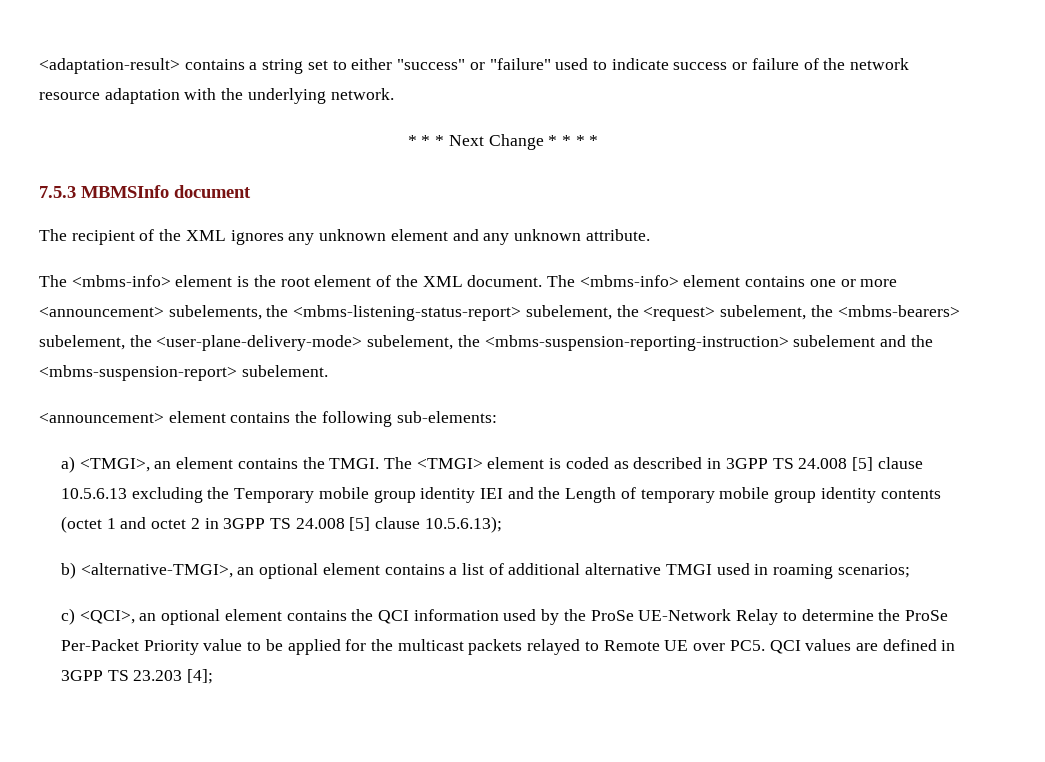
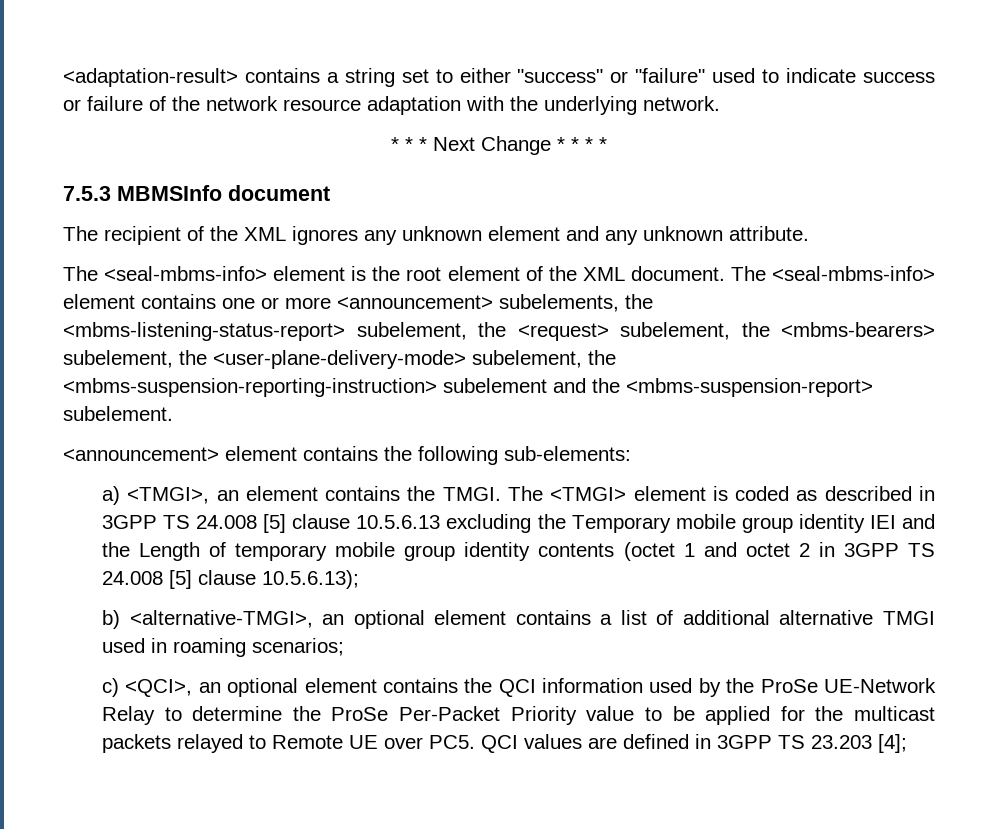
- The <mbms-info> element is the root element of the XML document.
+ The <seal-mbms-info> element is the root element of the XML document.
- The <mbms-info> element contains one or more <announcement> subelements, the <mbms-listening-status-report> subelement, the <request> subelement, the <mbms-bearers> subelement, the <user-plane-delivery-mode> subelement, the <mbms-suspension-reporting-instruction> subelement and the <mbms-suspension-report> subelement.
+ The <seal-mbms-info> element contains one or more <announcement> subelements, the <mbms-listening-status-report> subelement, the <request> subelement, the <mbms-bearers> subelement, the <user-plane-delivery-mode> subelement, the <mbms-suspension-reporting-instruction> subelement and the <mbms-suspension-report> subelement.

